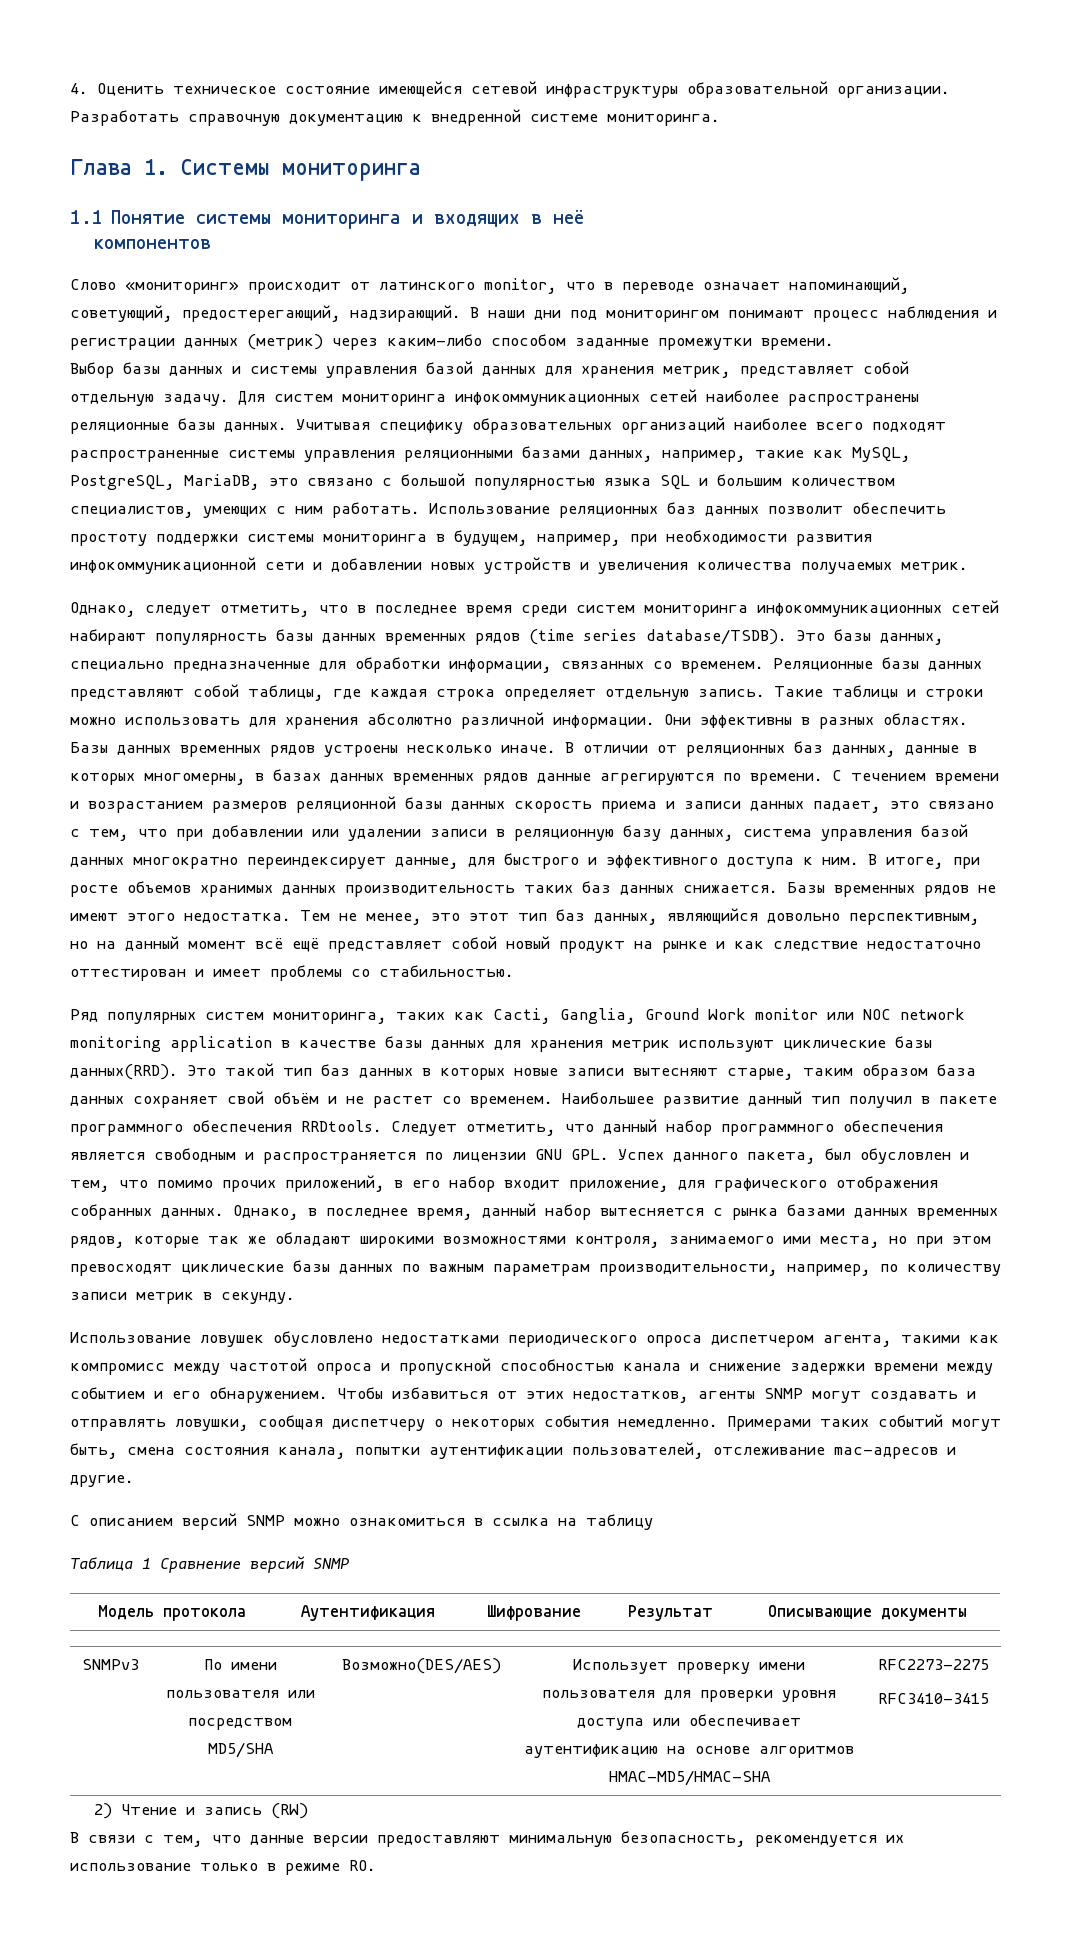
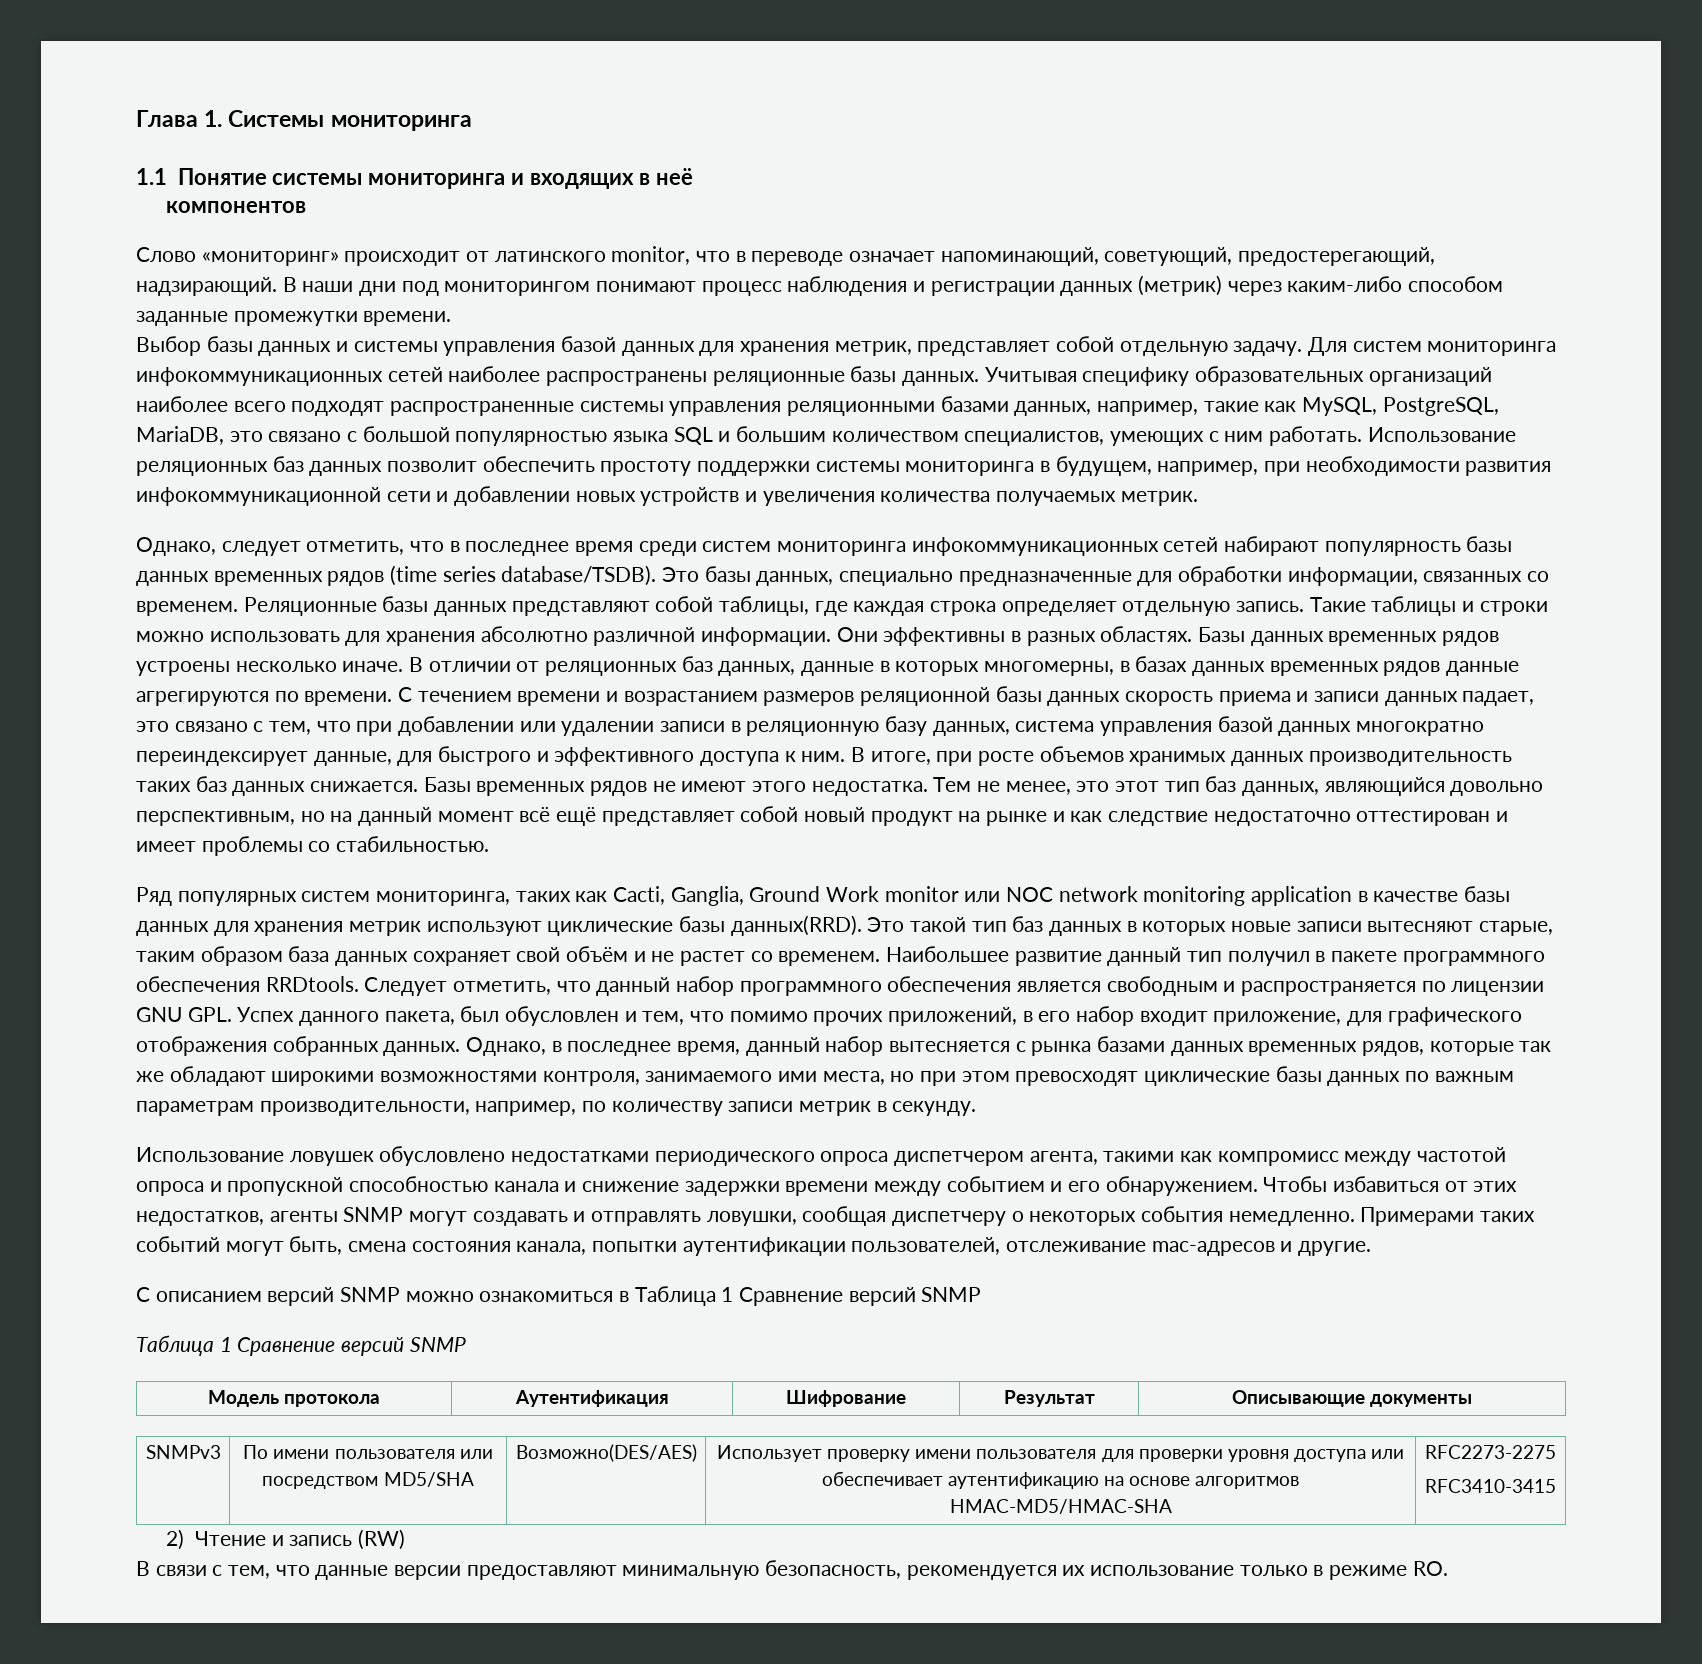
- 4. Оценить техническое состояние имеющейся сетевой инфраструктуры образовательной организации. Разработать справочную документацию к внедренной системе мониторинга.
- С описанием версий SNMP можно ознакомиться в ссылка на таблицу
+ С описанием версий SNMP можно ознакомиться в Таблица 1 Сравнение версий SNMP

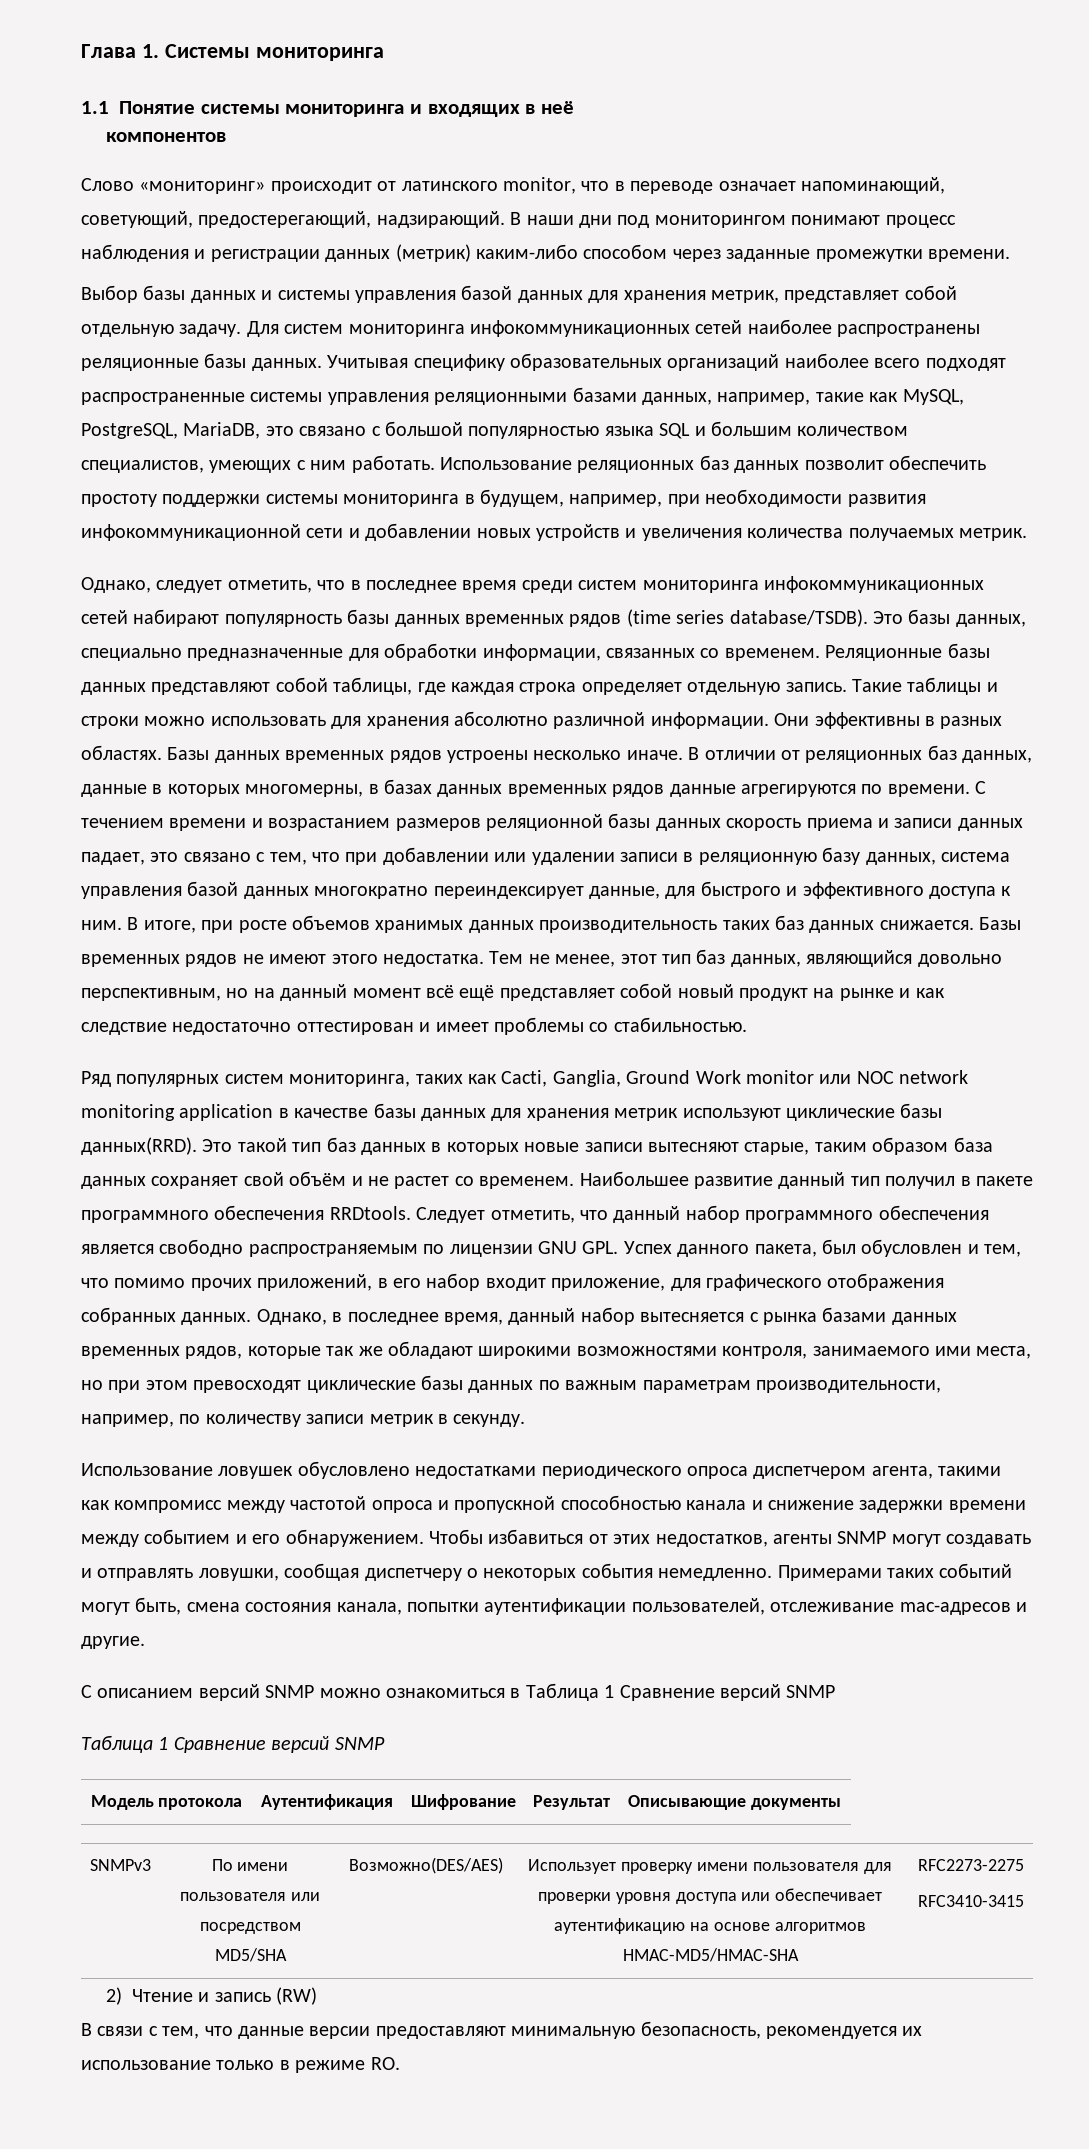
- В наши дни под мониторингом понимают процесс наблюдения и регистрации данных (метрик) через каким-либо способом заданные промежутки времени.
+ В наши дни под мониторингом понимают процесс наблюдения и регистрации данных (метрик) каким-либо способом через заданные промежутки времени.
- Тем не менее, это этот тип баз данных, являющийся довольно перспективным, но на данный момент всё ещё представляет собой новый продукт на рынке и как следствие недостаточно оттестирован и имеет проблемы со стабильностью.
+ Тем не менее, этот тип баз данных, являющийся довольно перспективным, но на данный момент всё ещё представляет собой новый продукт на рынке и как следствие недостаточно оттестирован и имеет проблемы со стабильностью.
- Следует отметить, что данный набор программного обеспечения является свободным и распространяется по лицензии GNU GPL. Успех данного пакета, был обусловлен и тем, что помимо прочих приложений, в его набор входит приложение, для графического отображения собранных данных.
+ Следует отметить, что данный набор программного обеспечения является свободно распространяемым по лицензии GNU GPL. Успех данного пакета, был обусловлен и тем, что помимо прочих приложений, в его набор входит приложение, для графического отображения собранных данных.

